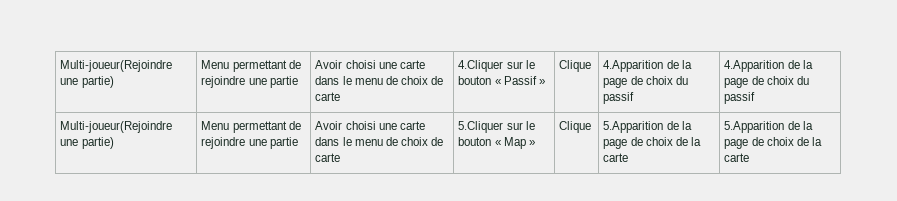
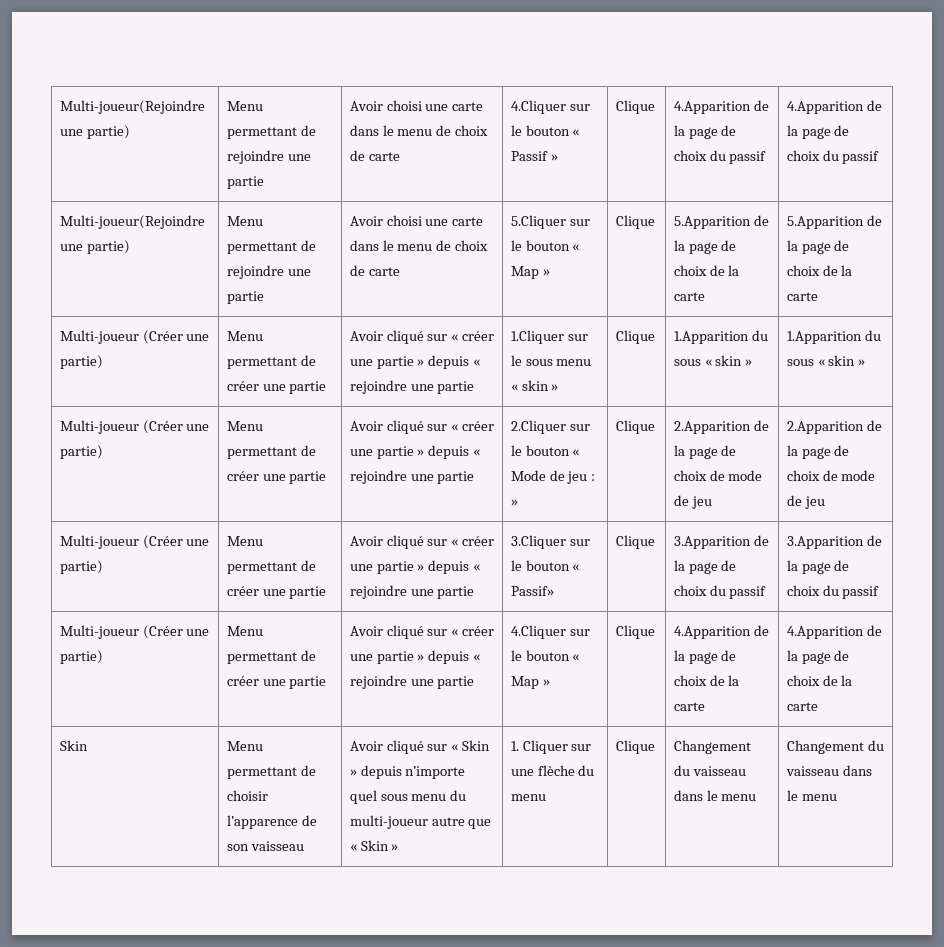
+ Multi-joueur (Créer une partie) | Menu permettant de créer une partie | Avoir cliqué sur « créer une partie » depuis « rejoindre une partie | 1.Cliquer sur le sous menu « skin » | Clique | 1.Apparition du sous « skin » | 1.Apparition du sous « skin »
+ Multi-joueur (Créer une partie) | Menu permettant de créer une partie | Avoir cliqué sur « créer une partie » depuis « rejoindre une partie | 2.Cliquer sur le bouton « Mode de jeu : » | Clique | 2.Apparition de la page de choix de mode de jeu | 2.Apparition de la page de choix de mode de jeu
+ Multi-joueur (Créer une partie) | Menu permettant de créer une partie | Avoir cliqué sur « créer une partie » depuis « rejoindre une partie | 3.Cliquer sur le bouton « Passif» | Clique | 3.Apparition de la page de choix du passif | 3.Apparition de la page de choix du passif
+ Multi-joueur (Créer une partie) | Menu permettant de créer une partie | Avoir cliqué sur « créer une partie » depuis « rejoindre une partie | 4.Cliquer sur le bouton « Map » | Clique | 4.Apparition de la page de choix de la carte | 4.Apparition de la page de choix de la carte
+ Skin | Menu permettant de choisir l’apparence de son vaisseau | Avoir cliqué sur « Skin » depuis n’importe quel sous menu du multi-joueur autre que « Skin » | 1. Cliquer sur une flèche du menu | Clique | Changement du vaisseau dans le menu | Changement du vaisseau dans le menu

